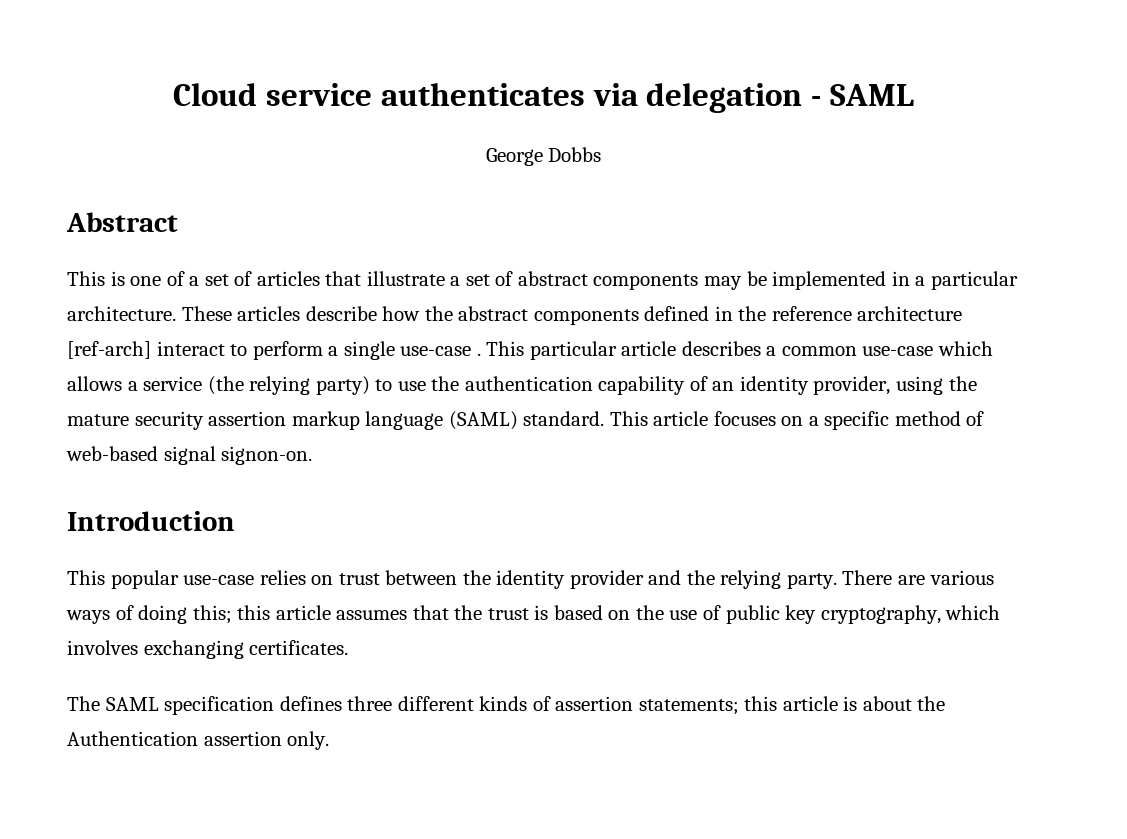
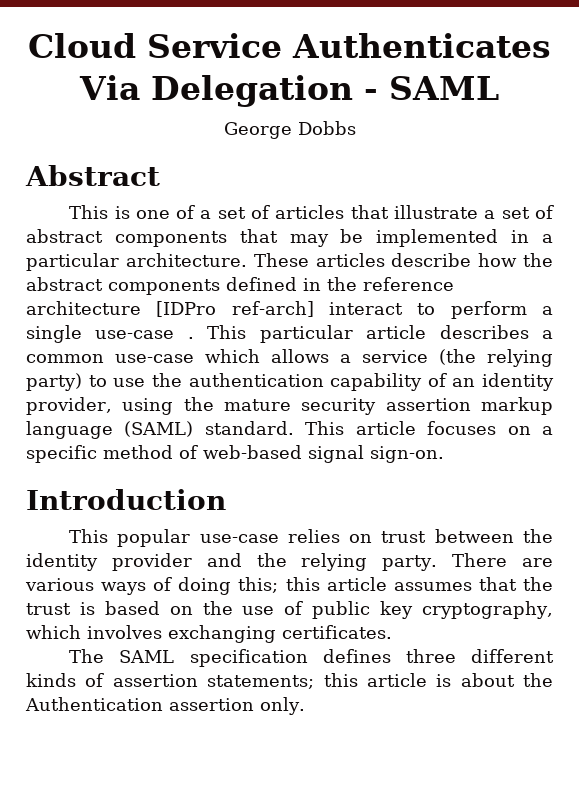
- Cloud service authenticates via delegation - SAML
+ Cloud Service Authenticates Via Delegation - SAML
- This is one of a set of articles that illustrate a set of abstract components may be implemented in a particular architecture.
+ This is one of a set of articles that illustrate a set of abstract components that may be implemented in a particular architecture.
- These articles describe how the abstract components defined in the reference architecture [ref-arch] interact to perform a single use-case .
+ These articles describe how the abstract components defined in the reference architecture [IDPro ref-arch] interact to perform a single use-case .
- This article focuses on a specific method of web-based signal signon-on.
+ This article focuses on a specific method of web-based signal sign-on.

